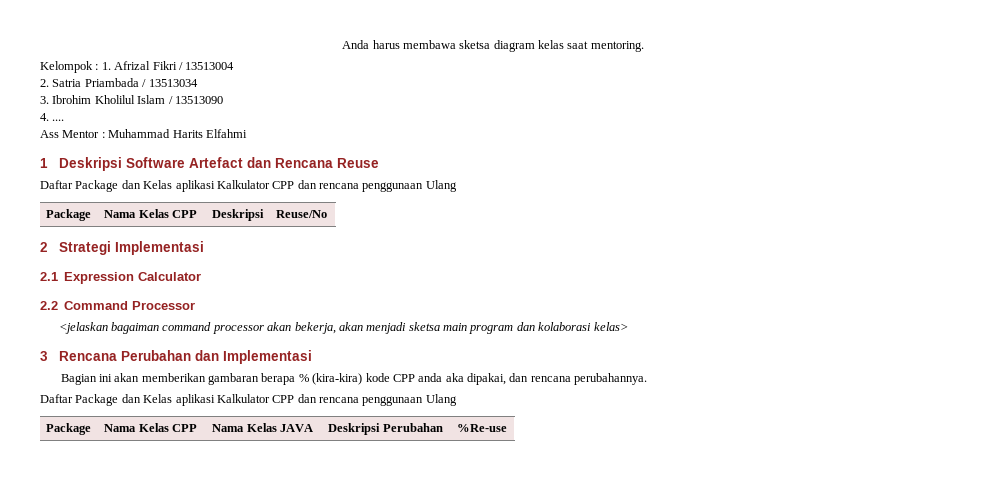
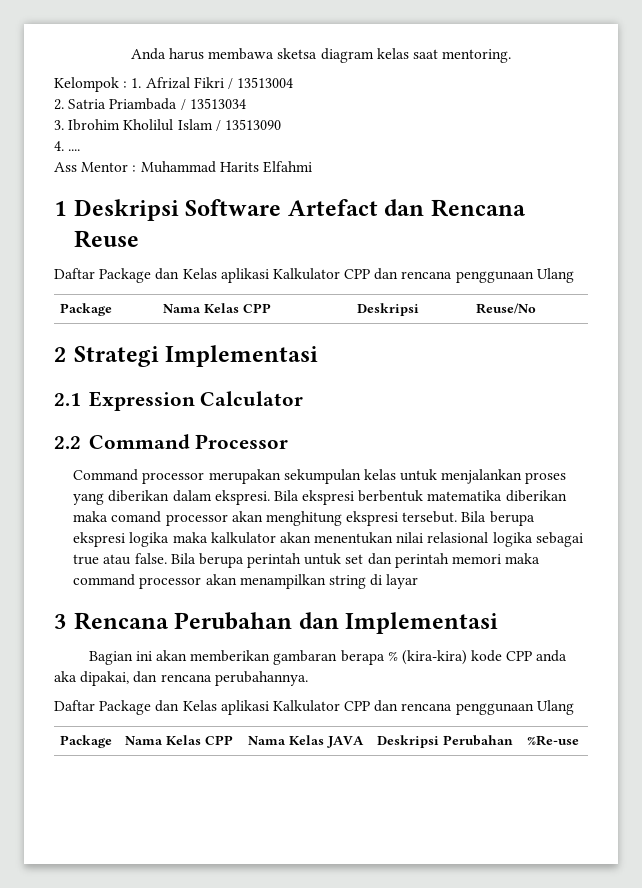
- <jelaskan bagaiman command processor akan bekerja, akan menjadi sketsa main program dan kolaborasi kelas>
+ Command processor merupakan sekumpulan kelas untuk menjalankan proses yang diberikan dalam ekspresi. Bila ekspresi berbentuk matematika diberikan maka comand processor akan menghitung ekspresi tersebut. Bila berupa ekspresi logika maka kalkulator akan menentukan nilai relasional logika sebagai true atau false. Bila berupa perintah untuk set dan perintah memori maka command processor akan menampilkan string di layar

